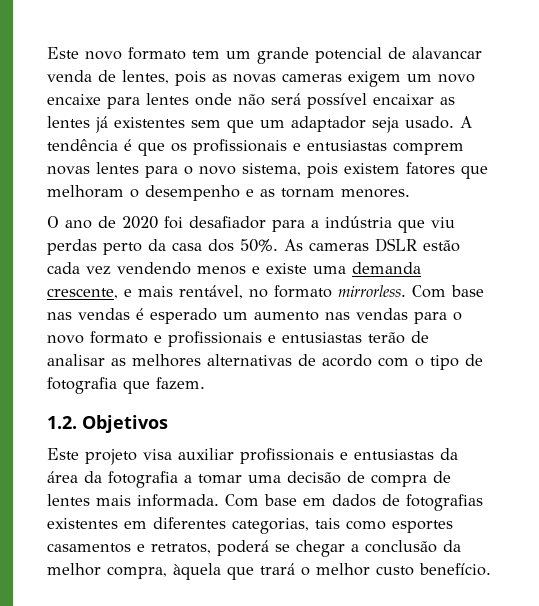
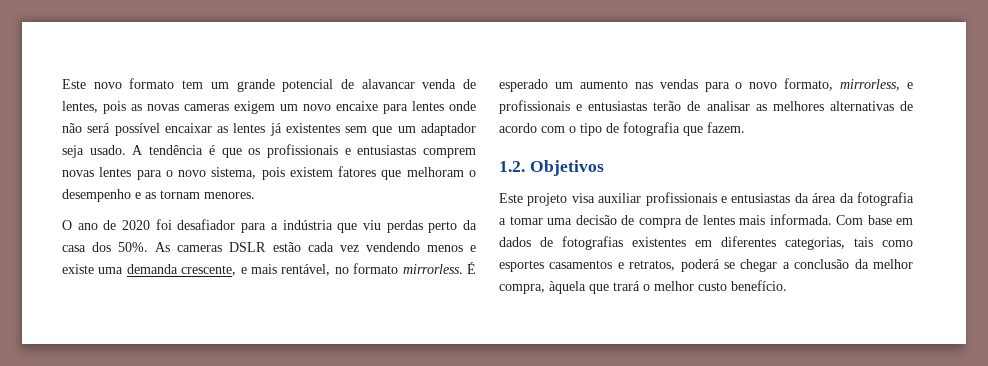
- Com base nas vendas é esperado um aumento nas vendas para o novo formato e profissionais e entusiastas terão de analisar as melhores alternativas de acordo com o tipo de fotografia que fazem.
+ É esperado um aumento nas vendas para o novo formato, mirrorless, e profissionais e entusiastas terão de analisar as melhores alternativas de acordo com o tipo de fotografia que fazem.

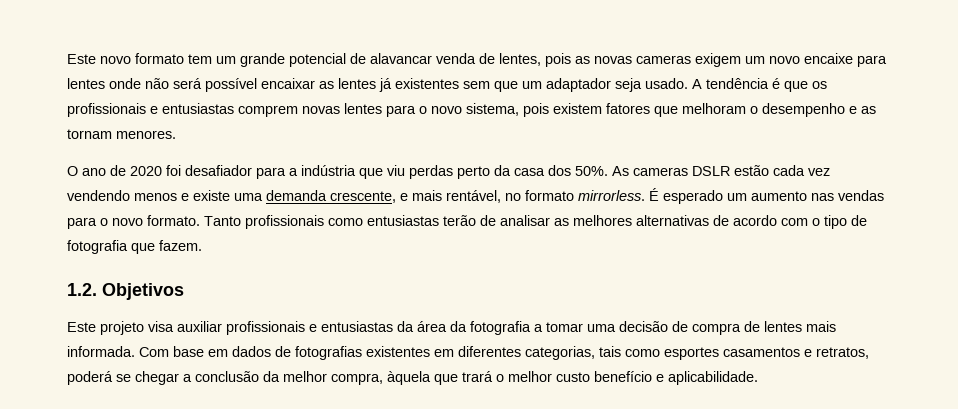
- É esperado um aumento nas vendas para o novo formato, mirrorless, e profissionais e entusiastas terão de analisar as melhores alternativas de acordo com o tipo de fotografia que fazem.
+ É esperado um aumento nas vendas para o novo formato. Tanto profissionais como entusiastas terão de analisar as melhores alternativas de acordo com o tipo de fotografia que fazem.
- Com base em dados de fotografias existentes em diferentes categorias, tais como esportes casamentos e retratos, poderá se chegar a conclusão da melhor compra, àquela que trará o melhor custo benefício.
+ Com base em dados de fotografias existentes em diferentes categorias, tais como esportes casamentos e retratos, poderá se chegar a conclusão da melhor compra, àquela que trará o melhor custo benefício e aplicabilidade.

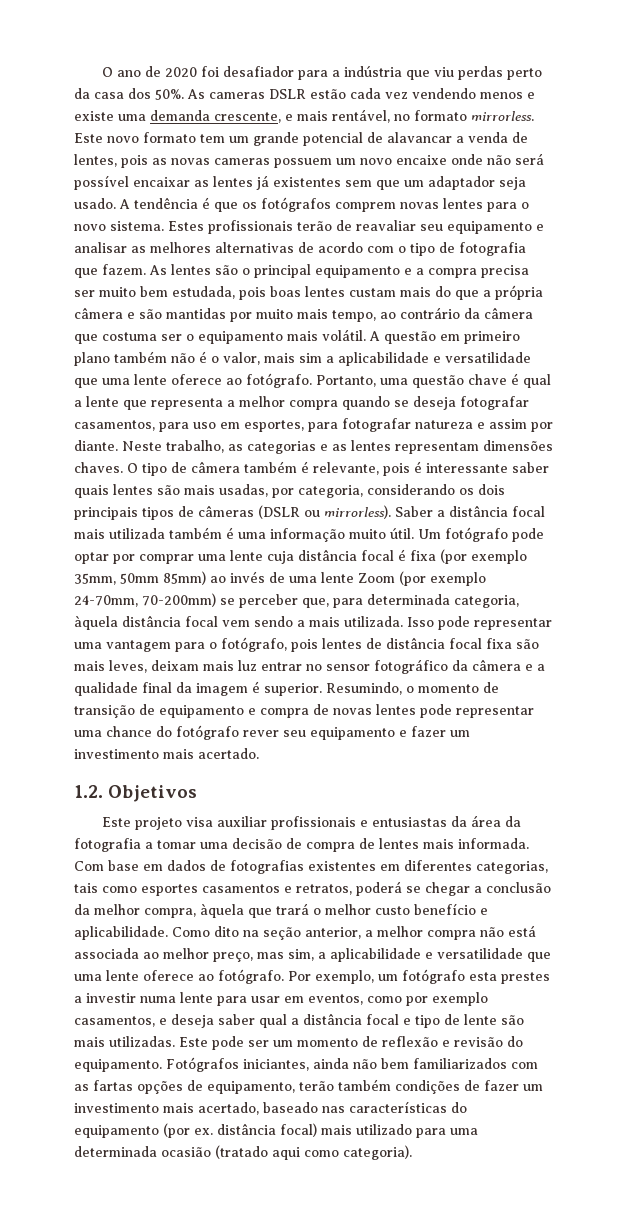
- Este novo formato tem um grande potencial de alavancar venda de lentes, pois as novas cameras exigem um novo encaixe para lentes onde não será possível encaixar as lentes já existentes sem que um adaptador seja usado. A tendência é que os profissionais e entusiastas comprem novas lentes para o novo sistema, pois existem fatores que melhoram o desempenho e as tornam menores.
- É esperado um aumento nas vendas para o novo formato. Tanto profissionais como entusiastas terão de analisar as melhores alternativas de acordo com o tipo de fotografia que fazem.
+ Este novo formato tem um grande potencial de alavancar a venda de lentes, pois as novas cameras possuem um novo encaixe onde não será possível encaixar as lentes já existentes sem que um adaptador seja usado. A tendência é que os fotógrafos comprem novas lentes para o novo sistema. Estes profissionais terão de reavaliar seu equipamento e analisar as melhores alternativas de acordo com o tipo de fotografia que fazem. As lentes são o principal equipamento e a compra precisa ser muito bem estudada, pois boas lentes custam mais do que a própria câmera e são mantidas por muito mais tempo, ao contrário da câmera que costuma ser o equipamento mais volátil. A questão em primeiro plano também não é o valor, mais sim a aplicabilidade e versatilidade que uma lente oferece ao fotógrafo. Portanto, uma questão chave é qual a lente que representa a melhor compra quando se deseja fotografar casamentos, para uso em esportes, para fotografar natureza e assim por diante. Neste trabalho, as categorias e as lentes representam dimensões chaves. O tipo de câmera também é relevante, pois é interessante saber quais lentes são mais usadas, por categoria, considerando os dois principais tipos de câmeras (DSLR ou mirrorless). Saber a distância focal mais utilizada também é uma informação muito útil. Um fotógrafo pode optar por comprar uma lente cuja distância focal é fixa (por exemplo 35mm, 50mm 85mm) ao invés de uma lente Zoom (por exemplo 24-70mm, 70-200mm) se perceber que, para determinada categoria, àquela distância focal vem sendo a mais utilizada. Isso pode representar uma vantagem para o fotógrafo, pois lentes de distância focal fixa são mais leves, deixam mais luz entrar no sensor fotográfico da câmera e a qualidade final da imagem é superior. Resumindo, o momento de transição de equipamento e compra de novas lentes pode representar uma chance do fotógrafo rever seu equipamento e fazer um investimento mais acertado.
+ Como dito na seção anterior, a melhor compra não está associada ao melhor preço, mas sim, a aplicabilidade e versatilidade que uma lente oferece ao fotógrafo. Por exemplo, um fotógrafo esta prestes a investir numa lente para usar em eventos, como por exemplo casamentos, e deseja saber qual a distância focal e tipo de lente são mais utilizadas. Este pode ser um momento de reflexão e revisão do equipamento. Fotógrafos iniciantes, ainda não bem familiarizados com as fartas opções de equipamento, terão também condições de fazer um investimento mais acertado, baseado nas características do equipamento (por ex. distância focal) mais utilizado para uma determinada ocasião (tratado aqui como categoria).

